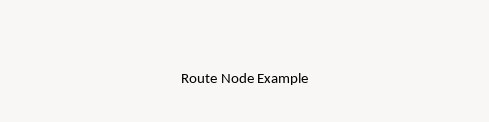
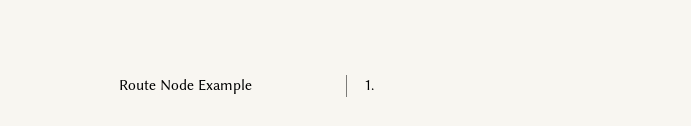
+ 1.

